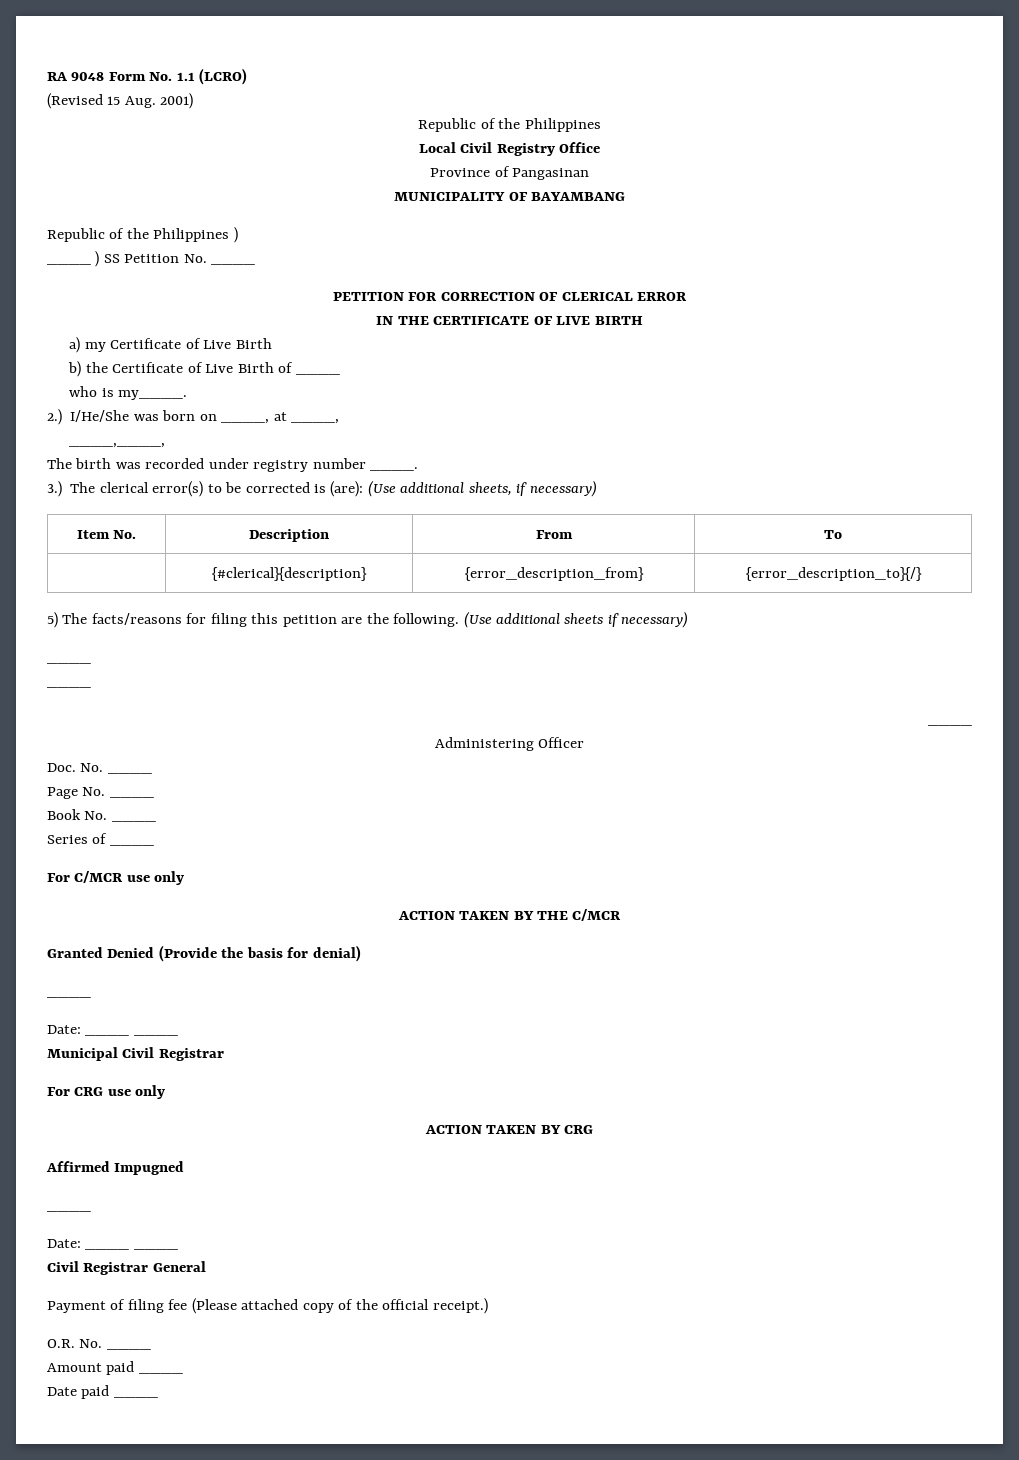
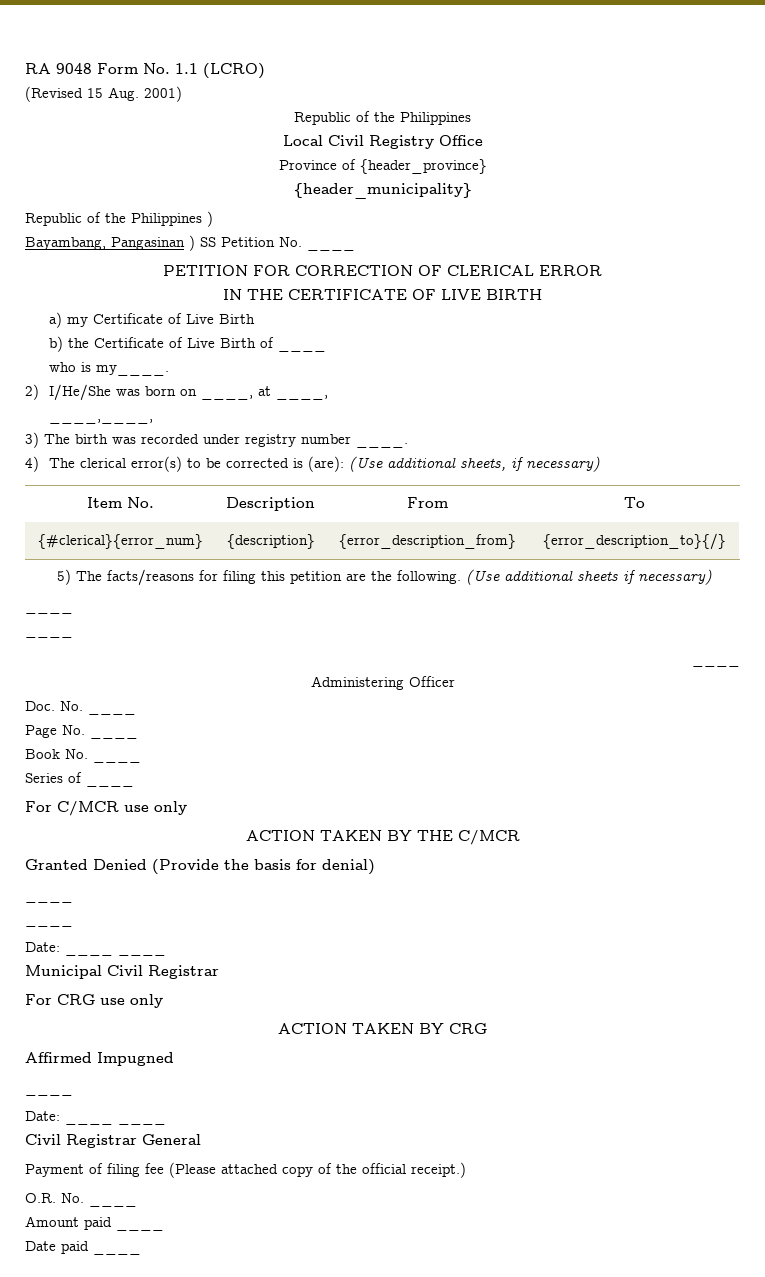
- Province of Pangasinan
- MUNICIPALITY OF BAYAMBANG
+ Province of {header_province}
+ {header_municipality}
- ____ ) SS Petition No. ____
+ Bayambang, Pangasinan ) SS Petition No. ____
- 2.) I/He/She was born on ____, at ____,
+ 2) I/He/She was born on ____, at ____,
- The birth was recorded under registry number ____.
+ 3) The birth was recorded under registry number ____.
- 3.) The clerical error(s) to be corrected is (are): (Use additional sheets, if necessary)
+ 4) The clerical error(s) to be corrected is (are): (Use additional sheets, if necessary)
- | {#clerical}{description} | {error_description_from} | {error_description_to}{/}
+ {#clerical}{error_num} | {description} | {error_description_from} | {error_description_to}{/}
  Granted Denied (Provide the basis for denial)
+ ____

